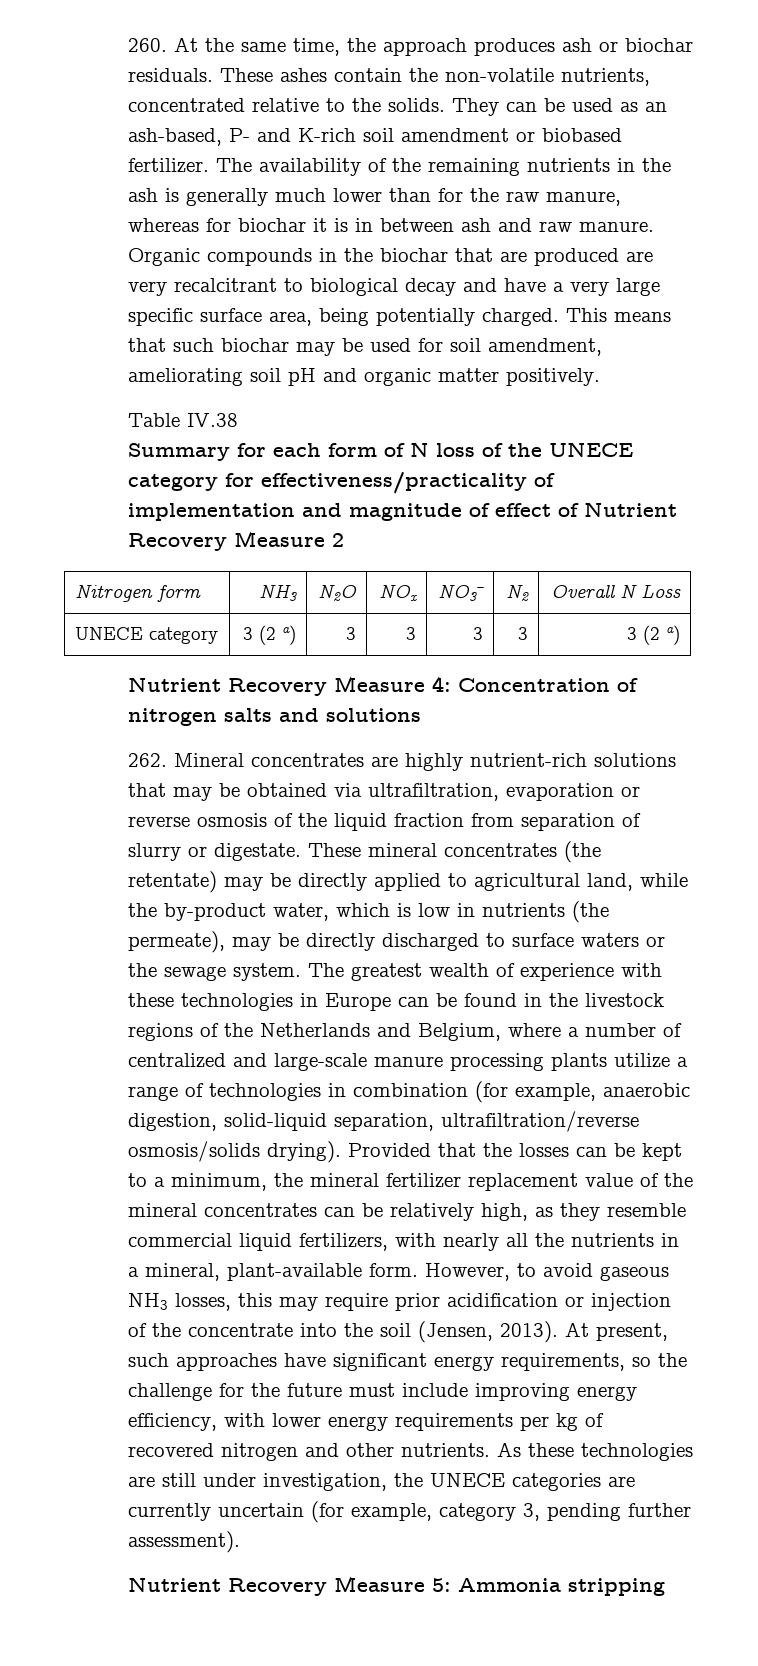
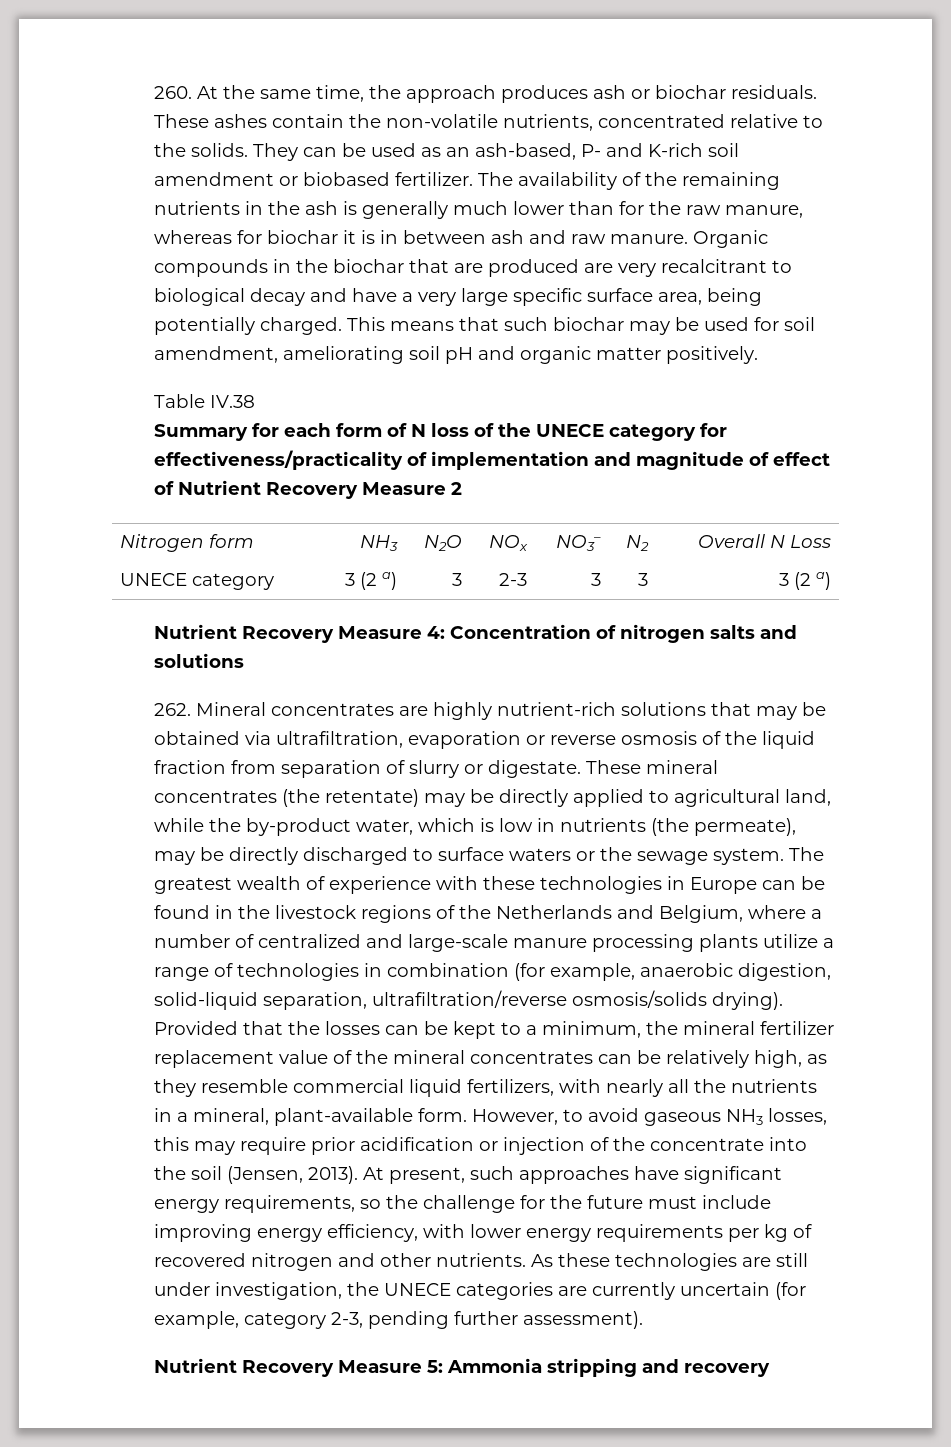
- UNECE category | 3 (2 a) | 3 | 3 | 3 | 3 | 3 (2 a)
+ UNECE category | 3 (2 a) | 3 | 2-3 | 3 | 3 | 3 (2 a)
- As these technologies are still under investigation, the UNECE categories are currently uncertain (for example, category 3, pending further assessment).
+ As these technologies are still under investigation, the UNECE categories are currently uncertain (for example, category 2-3, pending further assessment).
- Nutrient Recovery Measure 5: Ammonia stripping
+ Nutrient Recovery Measure 5: Ammonia stripping and recovery

